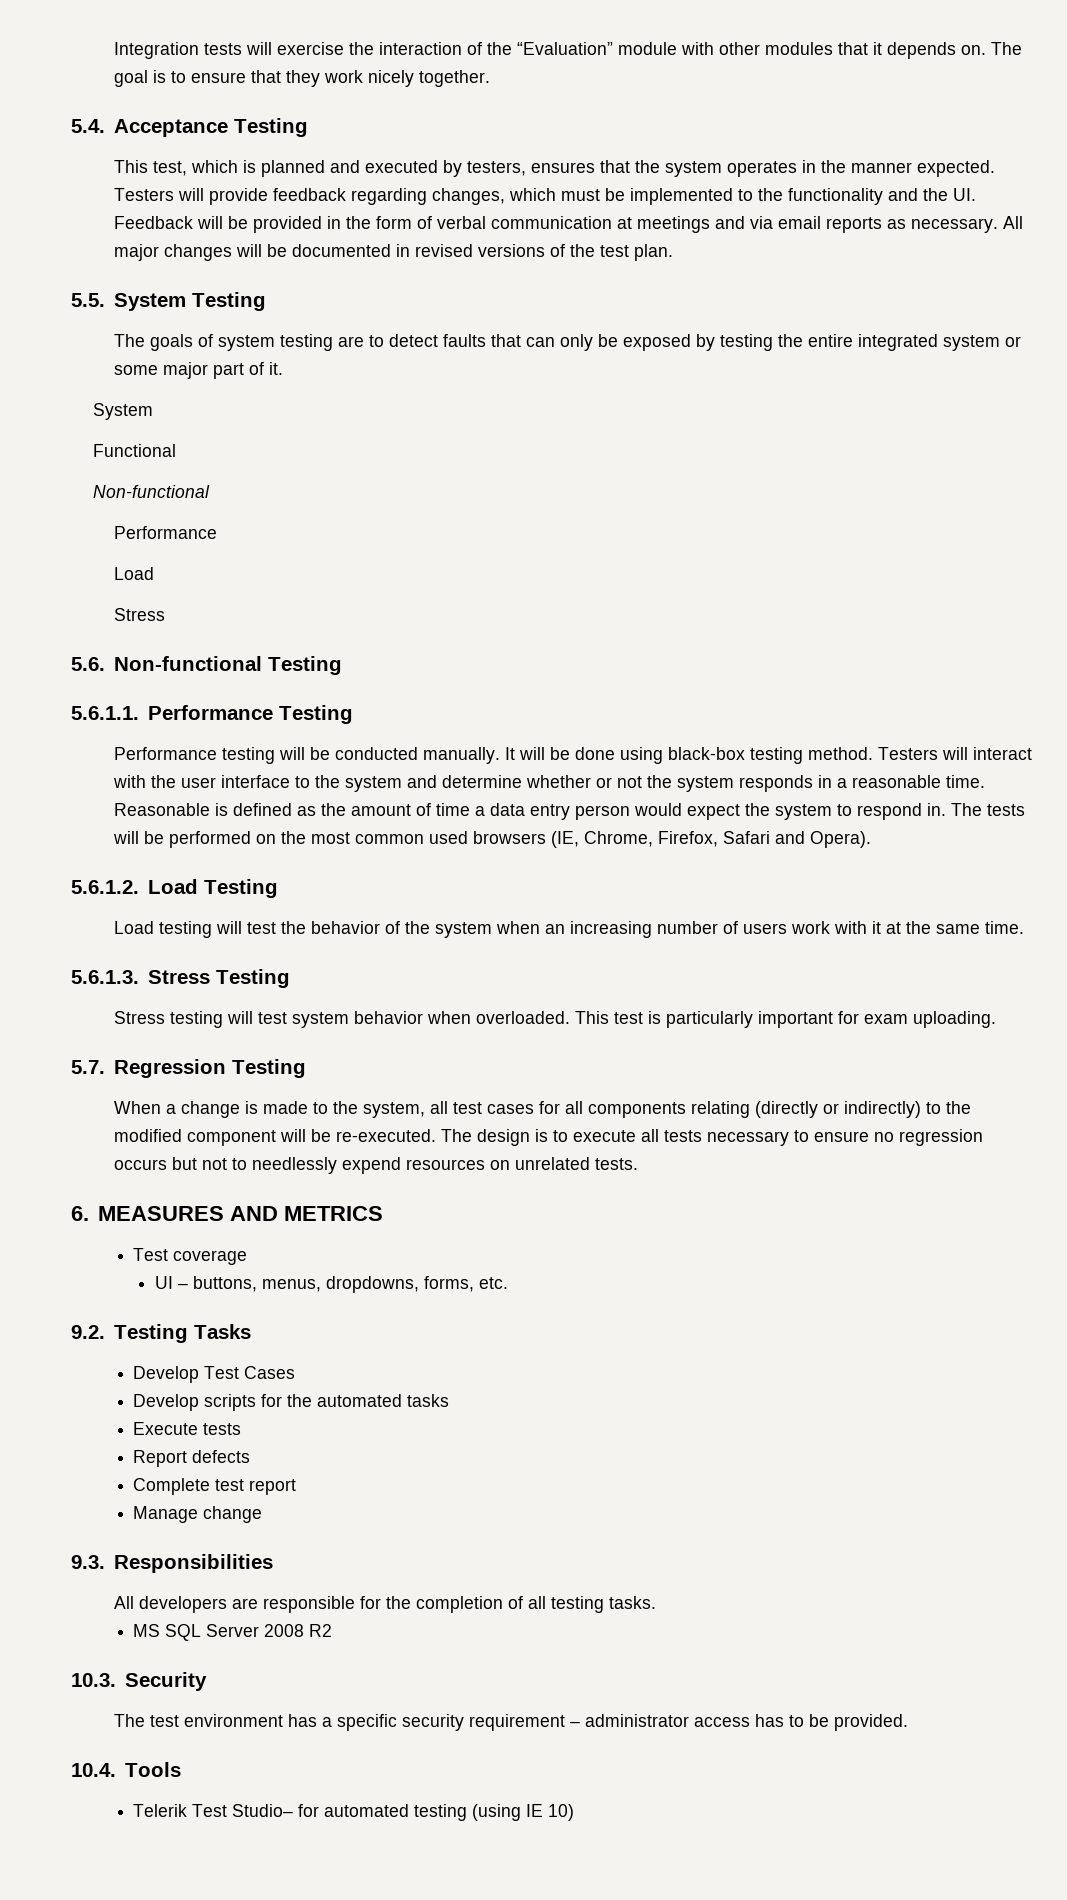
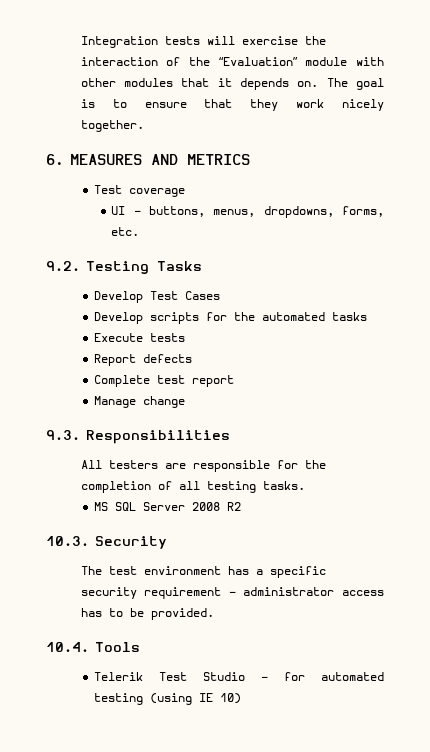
- 5.4. Acceptance Testing
- This test, which is planned and executed by testers, ensures that the system operates in the manner expected. Testers will provide feedback regarding changes, which must be implemented to the functionality and the UI. Feedback will be provided in the form of verbal communication at meetings and via email reports as necessary. All major changes will be documented in revised versions of the test plan.
- 5.5. System Testing
- The goals of system testing are to detect faults that can only be exposed by testing the entire integrated system or some major part of it.
- System
- Functional
- Non-functional
- Performance
- Load
- Stress
- 5.6. Non-functional Testing
- 5.6.1.1. Performance Testing
- Performance testing will be conducted manually. It will be done using black-box testing method. Testers will interact with the user interface to the system and determine whether or not the system responds in a reasonable time. Reasonable is defined as the amount of time a data entry person would expect the system to respond in. The tests will be performed on the most common used browsers (IE, Chrome, Firefox, Safari and Opera).
- 5.6.1.2. Load Testing
- Load testing will test the behavior of the system when an increasing number of users work with it at the same time.
- 5.6.1.3. Stress Testing
- Stress testing will test system behavior when overloaded. This test is particularly important for exam uploading.
- 5.7. Regression Testing
- When a change is made to the system, all test cases for all components relating (directly or indirectly) to the modified component will be re-executed. The design is to execute all tests necessary to ensure no regression occurs but not to needlessly expend resources on unrelated tests.
- All developers are responsible for the completion of all testing tasks.
+ All testers are responsible for the completion of all testing tasks.
- Telerik Test Studio– for automated testing (using IE 10)
+ Telerik Test Studio – for automated testing (using IE 10)

